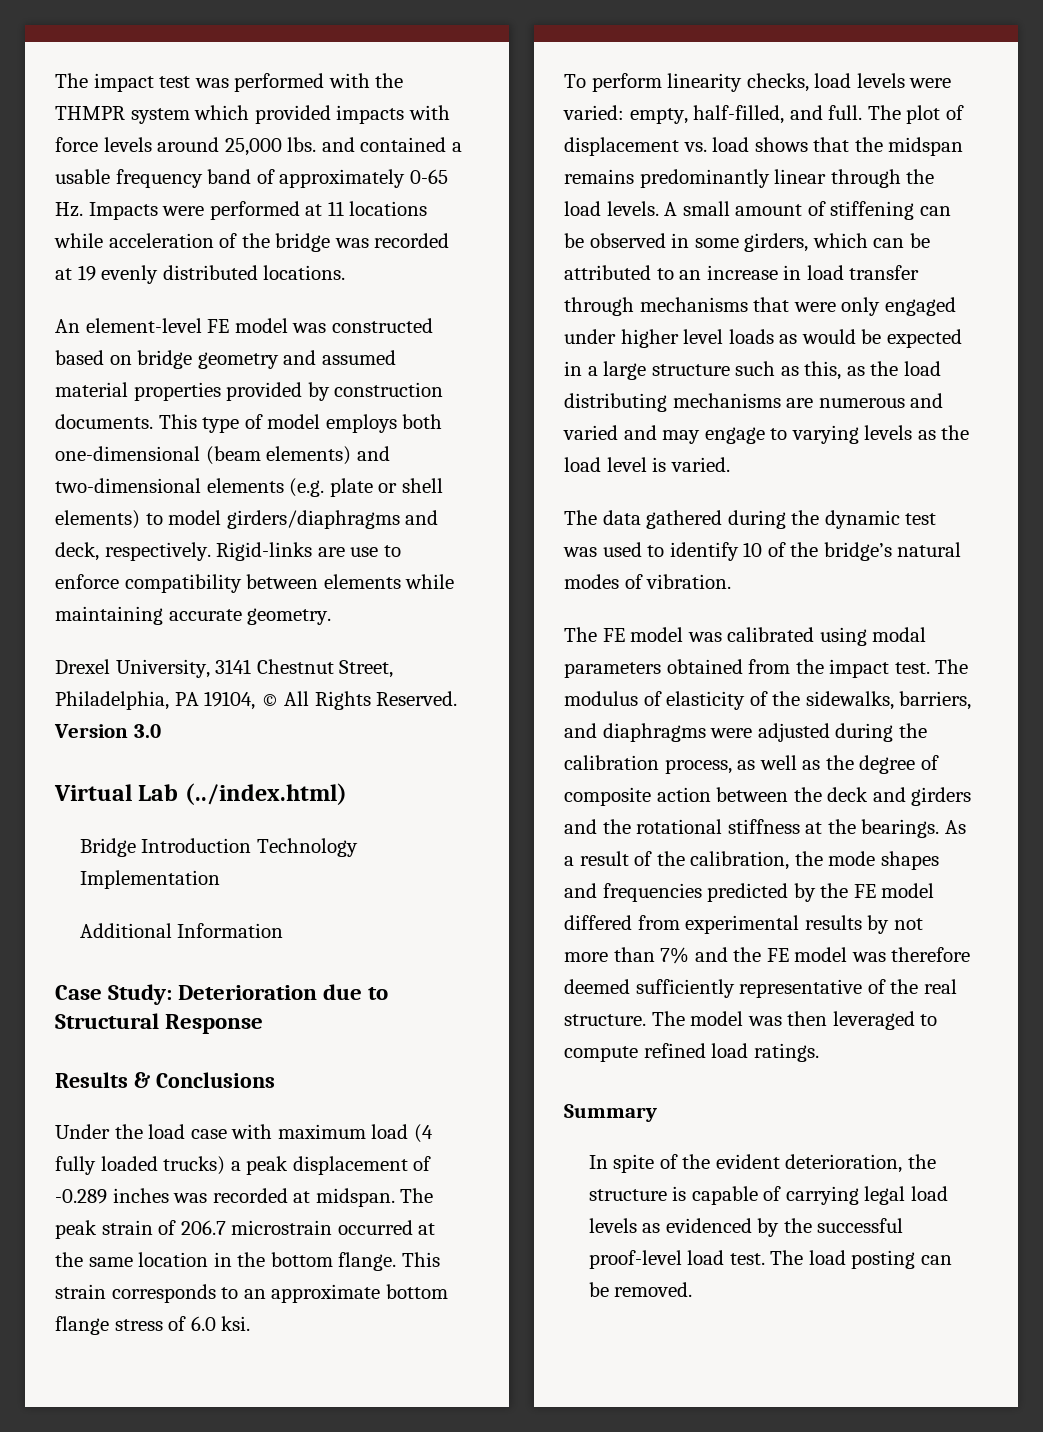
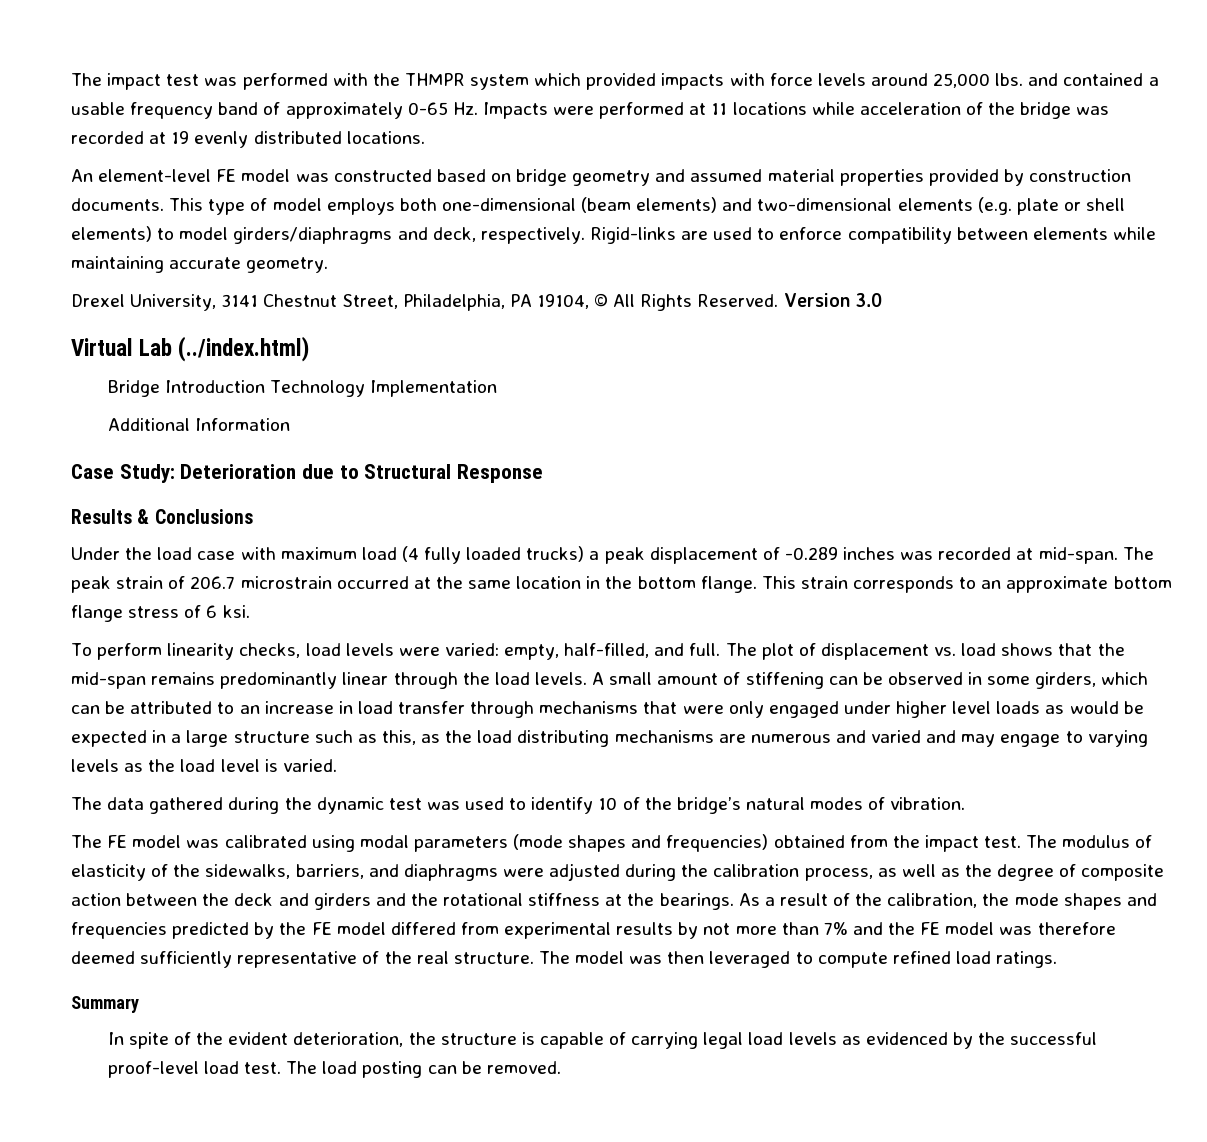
- Rigid-links are use to enforce compatibility between elements while maintaining accurate geometry.
+ Rigid-links are used to enforce compatibility between elements while maintaining accurate geometry.
- Under the load case with maximum load (4 fully loaded trucks) a peak displacement of -0.289 inches was recorded at midspan.
+ Under the load case with maximum load (4 fully loaded trucks) a peak displacement of -0.289 inches was recorded at mid-span.
- This strain corresponds to an approximate bottom flange stress of 6.0 ksi.
+ This strain corresponds to an approximate bottom flange stress of 6 ksi.
- The plot of displacement vs. load shows that the midspan remains predominantly linear through the load levels.
+ The plot of displacement vs. load shows that the mid-span remains predominantly linear through the load levels.
- The FE model was calibrated using modal parameters obtained from the impact test.
+ The FE model was calibrated using modal parameters (mode shapes and frequencies) obtained from the impact test.

